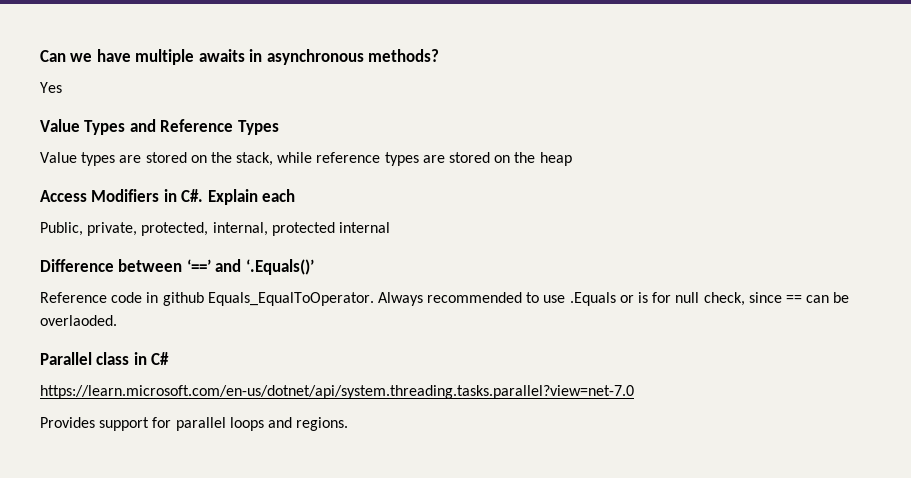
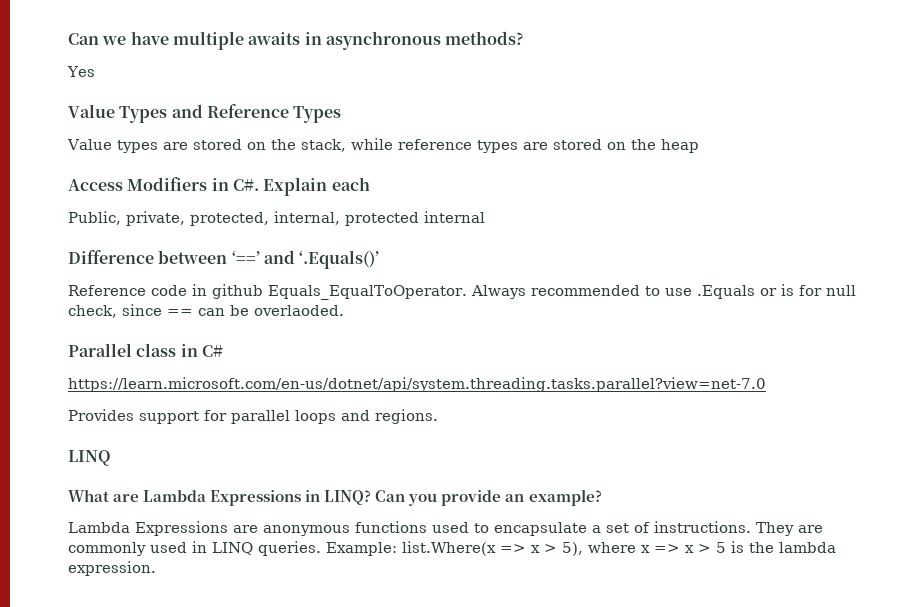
  Provides support for parallel loops and regions.
+ LINQ
+ What are Lambda Expressions in LINQ? Can you provide an example?
+ Lambda Expressions are anonymous functions used to encapsulate a set of instructions. They are commonly used in LINQ queries. Example: list.Where(x => x > 5), where x => x > 5 is the lambda expression.

